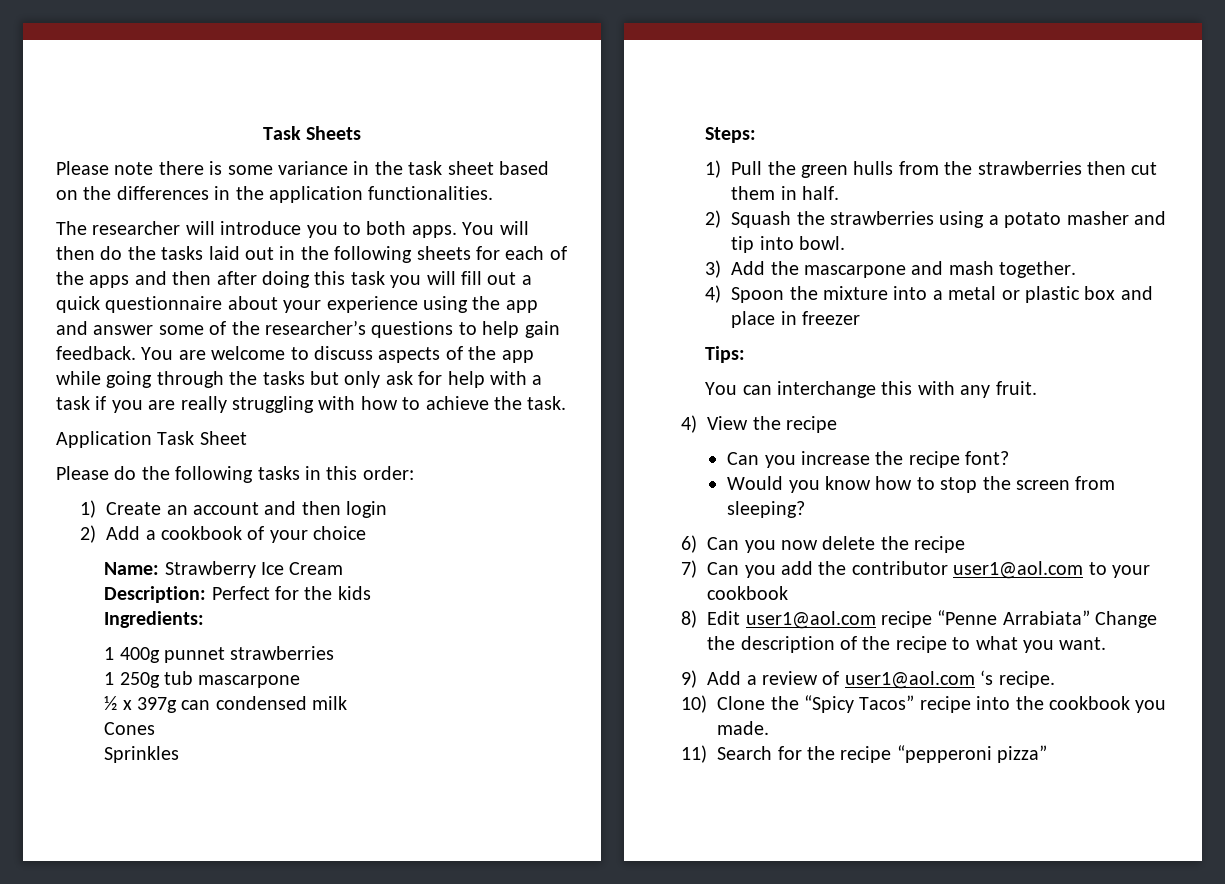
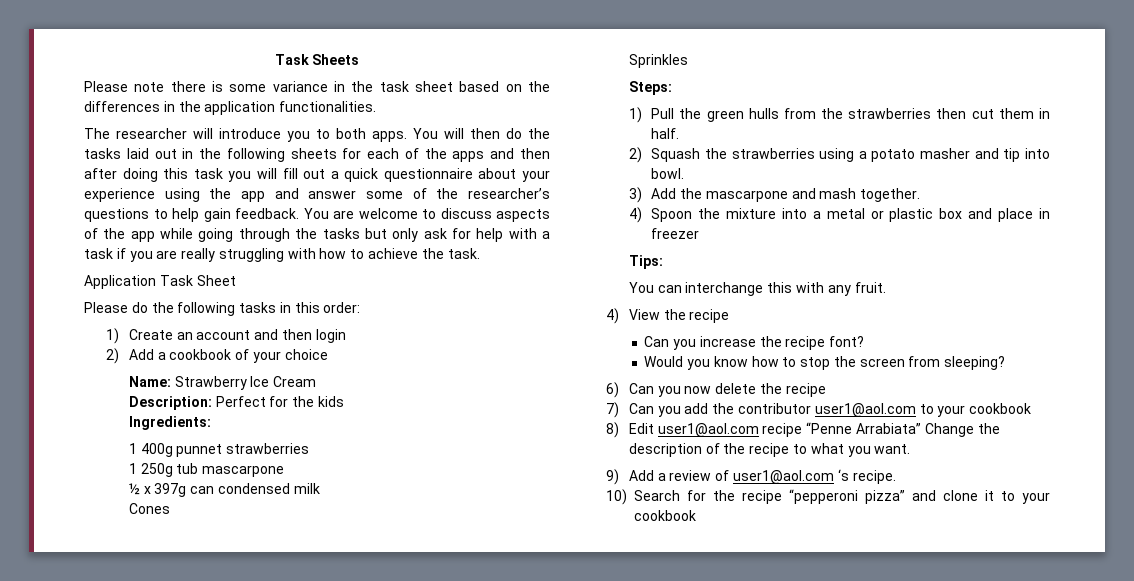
- 10) Clone the “Spicy Tacos” recipe into the cookbook you made.
- 11) Search for the recipe “pepperoni pizza”
+ 10) Search for the recipe “pepperoni pizza” and clone it to your cookbook

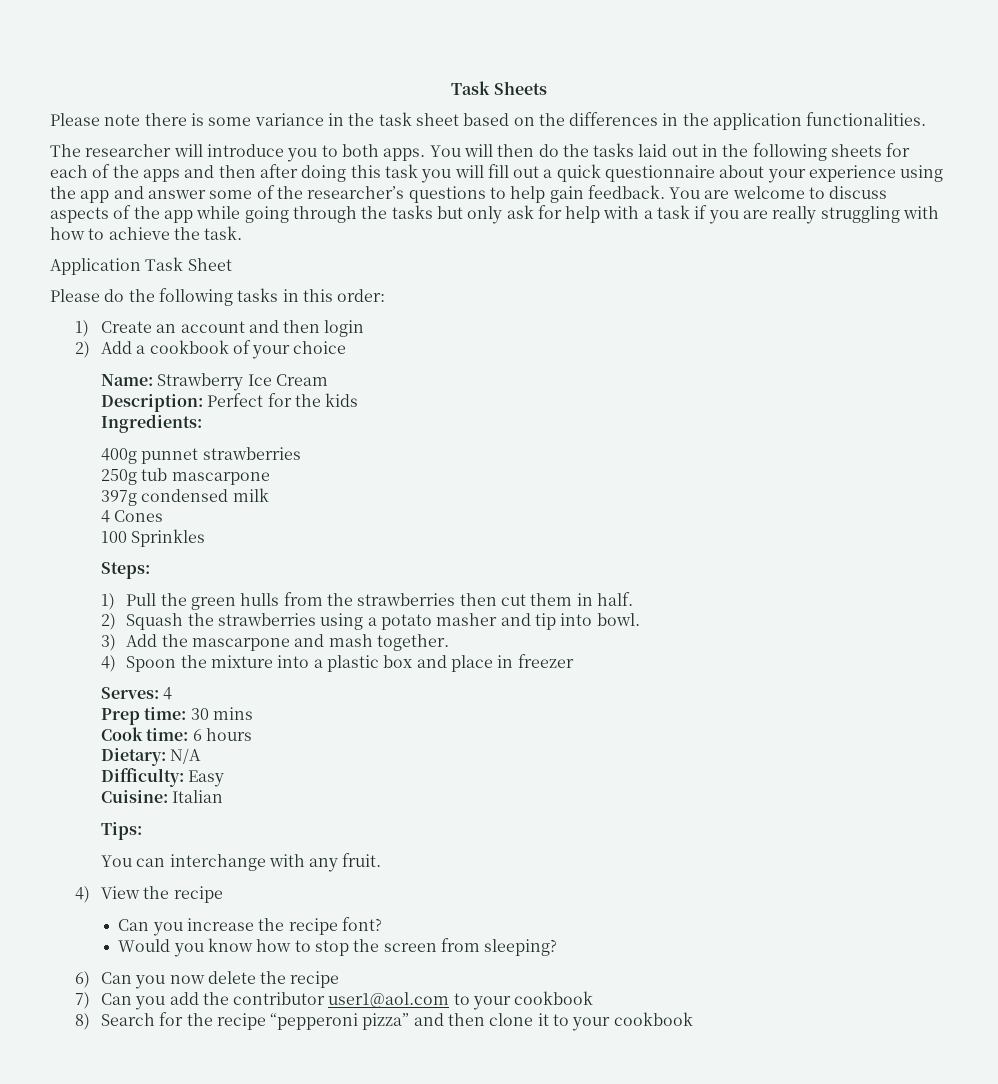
- 1 400g punnet strawberries
+ 400g punnet strawberries
- 1 250g tub mascarpone
+ 250g tub mascarpone
- ½ x 397g can condensed milk
+ 397g condensed milk
- Cones
+ 4 Cones
- Sprinkles
+ 100 Sprinkles
- 4) Spoon the mixture into a metal or plastic box and place in freezer
+ 4) Spoon the mixture into a plastic box and place in freezer
+ Serves: 4
+ Prep time: 30 mins
+ Cook time: 6 hours
+ Dietary: N/A
+ Difficulty: Easy
+ Cuisine: Italian
- You can interchange this with any fruit.
+ You can interchange with any fruit.
- 8) Edit user1@aol.com recipe “Penne Arrabiata” Change the description of the recipe to what you want.
- 9) Add a review of user1@aol.com ‘s recipe.
- 10) Search for the recipe “pepperoni pizza” and clone it to your cookbook
+ 8) Search for the recipe “pepperoni pizza” and then clone it to your cookbook

